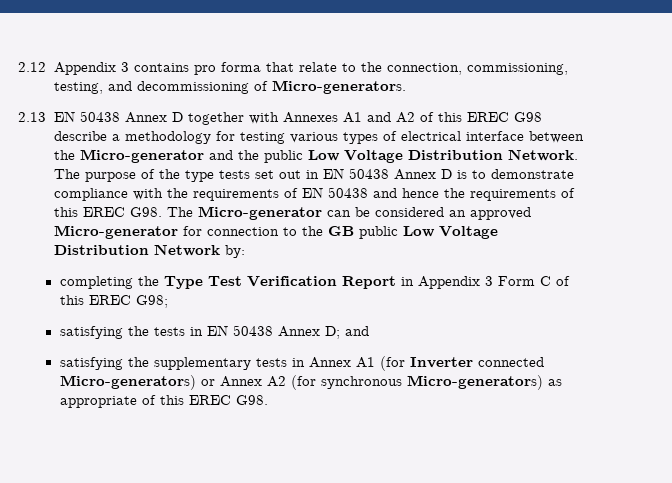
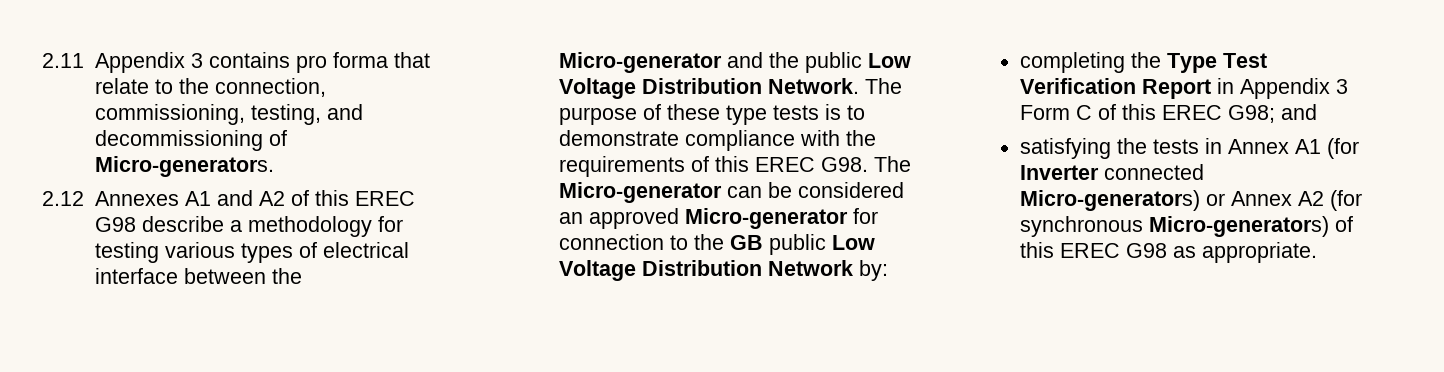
- 2.12 Appendix 3 contains pro forma that relate to the connection, commissioning, testing, and decommissioning of Micro-generators.
+ 2.11 Appendix 3 contains pro forma that relate to the connection, commissioning, testing, and decommissioning of Micro-generators.
- 2.13 EN 50438 Annex D together with Annexes A1 and A2 of this EREC G98 describe a methodology for testing various types of electrical interface between the Micro-generator and the public Low Voltage Distribution Network.
+ 2.12 Annexes A1 and A2 of this EREC G98 describe a methodology for testing various types of electrical interface between the Micro-generator and the public Low Voltage Distribution Network.
- The purpose of the type tests set out in EN 50438 Annex D is to demonstrate compliance with the requirements of EN 50438 and hence the requirements of this EREC G98. The Micro-generator can be considered an approved Micro-generator for connection to the GB public Low Voltage Distribution Network by:
+ The purpose of these type tests is to demonstrate compliance with the requirements of this EREC G98. The Micro-generator can be considered an approved Micro-generator for connection to the GB public Low Voltage Distribution Network by:
- completing the Type Test Verification Report in Appendix 3 Form C of this EREC G98;
- satisfying the tests in EN 50438 Annex D; and
+ completing the Type Test Verification Report in Appendix 3 Form C of this EREC G98; and
- satisfying the supplementary tests in Annex A1 (for Inverter connected Micro-generators) or Annex A2 (for synchronous Micro-generators) as appropriate of this EREC G98.
+ satisfying the tests in Annex A1 (for Inverter connected Micro-generators) or Annex A2 (for synchronous Micro-generators) of this EREC G98 as appropriate.

